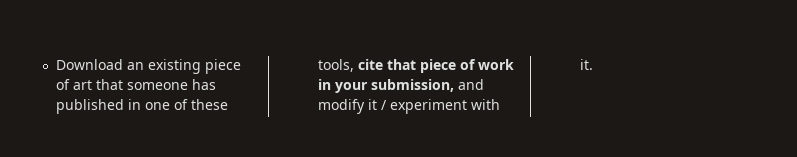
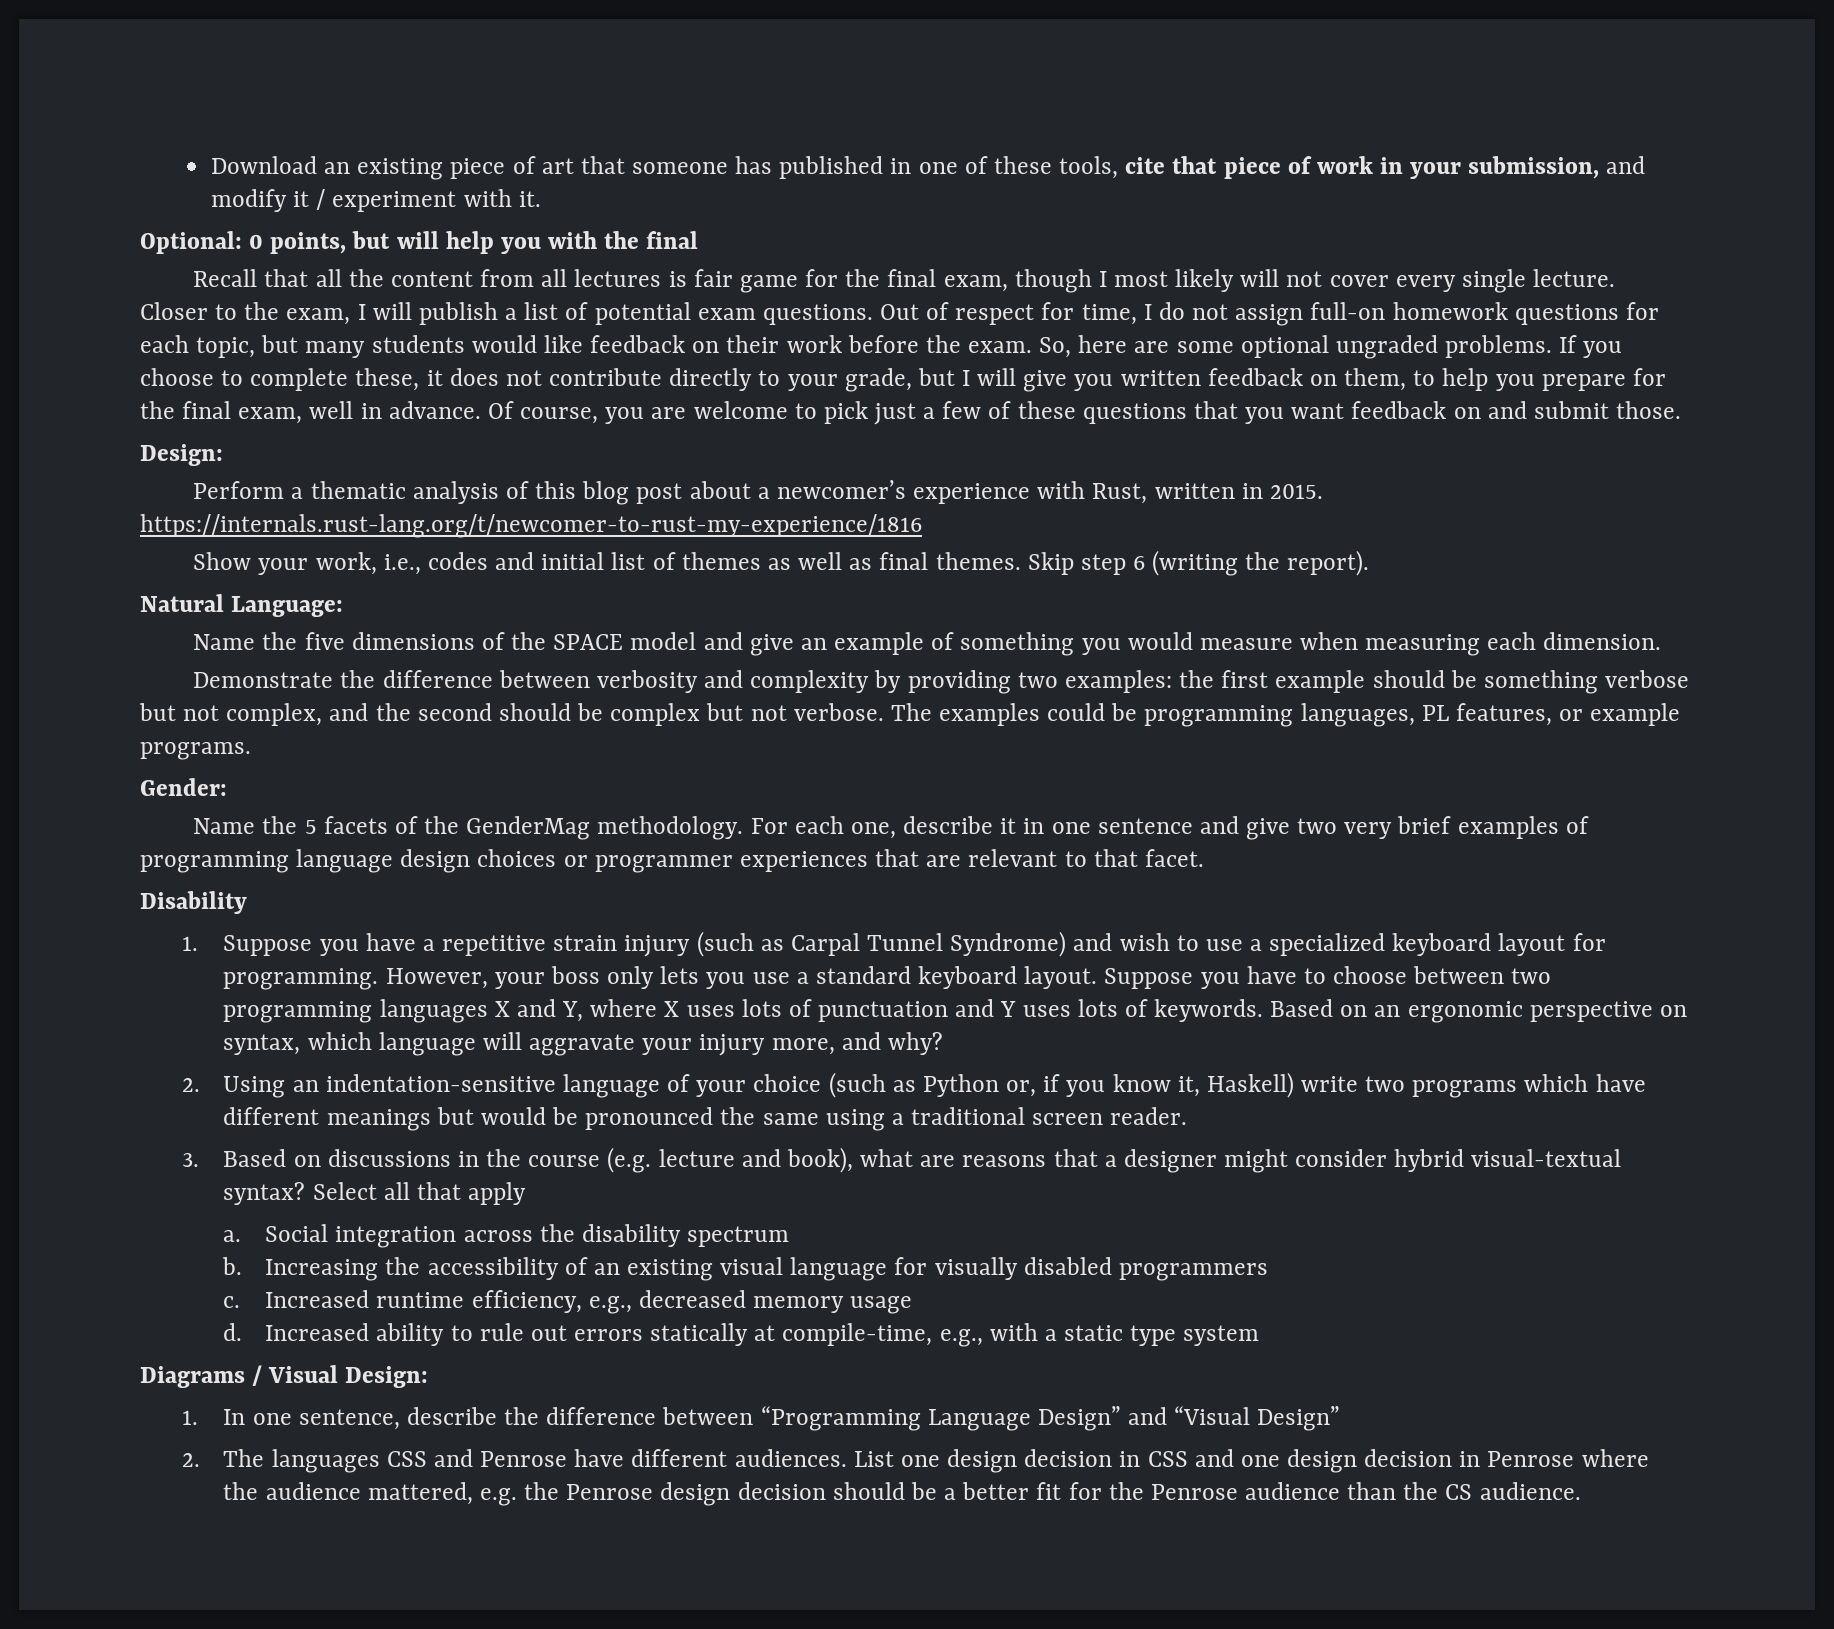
+ Optional: 0 points, but will help you with the final
+ Recall that all the content from all lectures is fair game for the final exam, though I most likely will not cover every single lecture. Closer to the exam, I will publish a list of potential exam questions. Out of respect for time, I do not assign full-on homework questions for each topic, but many students would like feedback on their work before the exam. So, here are some optional ungraded problems. If you choose to complete these, it does not contribute directly to your grade, but I will give you written feedback on them, to help you prepare for the final exam, well in advance. Of course, you are welcome to pick just a few of these questions that you want feedback on and submit those.
+ Design:
+ Perform a thematic analysis of this blog post about a newcomer’s experience with Rust, written in 2015. https://internals.rust-lang.org/t/newcomer-to-rust-my-experience/1816
+ Show your work, i.e., codes and initial list of themes as well as final themes. Skip step 6 (writing the report).
+ Natural Language:
+ Name the five dimensions of the SPACE model and give an example of something you would measure when measuring each dimension.
+ Demonstrate the difference between verbosity and complexity by providing two examples: the first example should be something verbose but not complex, and the second should be complex but not verbose. The examples could be programming languages, PL features, or example programs.
+ Gender:
+ Name the 5 facets of the GenderMag methodology. For each one, describe it in one sentence and give two very brief examples of programming language design choices or programmer experiences that are relevant to that facet.
+ Disability
+ 1. Suppose you have a repetitive strain injury (such as Carpal Tunnel Syndrome) and wish to use a specialized keyboard layout for programming. However, your boss only lets you use a standard keyboard layout. Suppose you have to choose between two programming languages X and Y, where X uses lots of punctuation and Y uses lots of keywords. Based on an ergonomic perspective on syntax, which language will aggravate your injury more, and why?
+ 2. Using an indentation-sensitive language of your choice (such as Python or, if you know it, Haskell) write two programs which have different meanings but would be pronounced the same using a traditional screen reader.
+ 3. Based on discussions in the course (e.g. lecture and book), what are reasons that a designer might consider hybrid visual-textual syntax? Select all that apply
+ a. Social integration across the disability spectrum
+ b. Increasing the accessibility of an existing visual language for visually disabled programmers
+ c. Increased runtime efficiency, e.g., decreased memory usage
+ d. Increased ability to rule out errors statically at compile-time, e.g., with a static type system
+ Diagrams / Visual Design:
+ 1. In one sentence, describe the difference between “Programming Language Design” and “Visual Design”
+ 2. The languages CSS and Penrose have different audiences. List one design decision in CSS and one design decision in Penrose where the audience mattered, e.g. the Penrose design decision should be a better fit for the Penrose audience than the CS audience.

